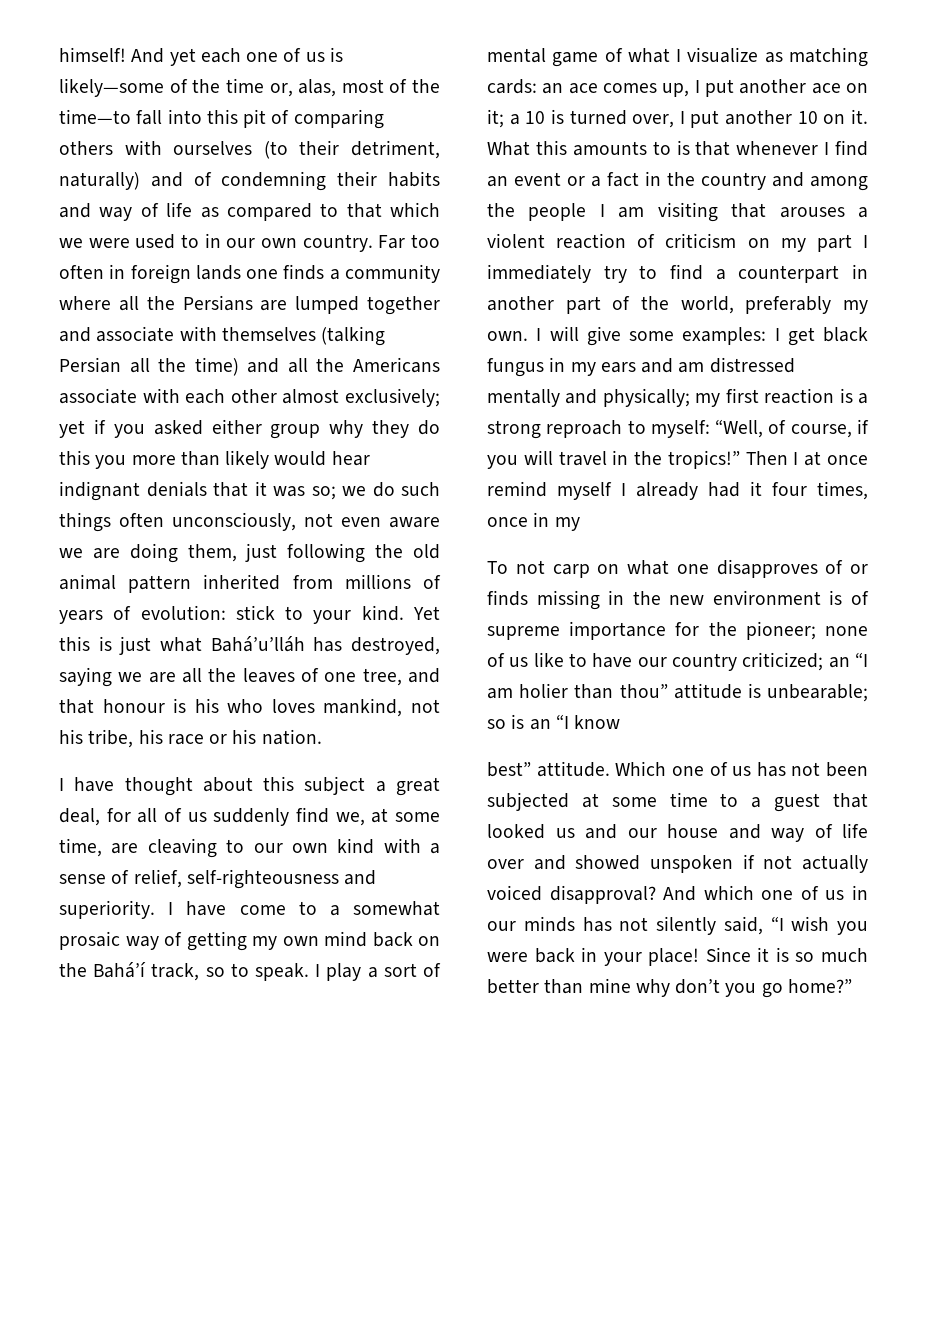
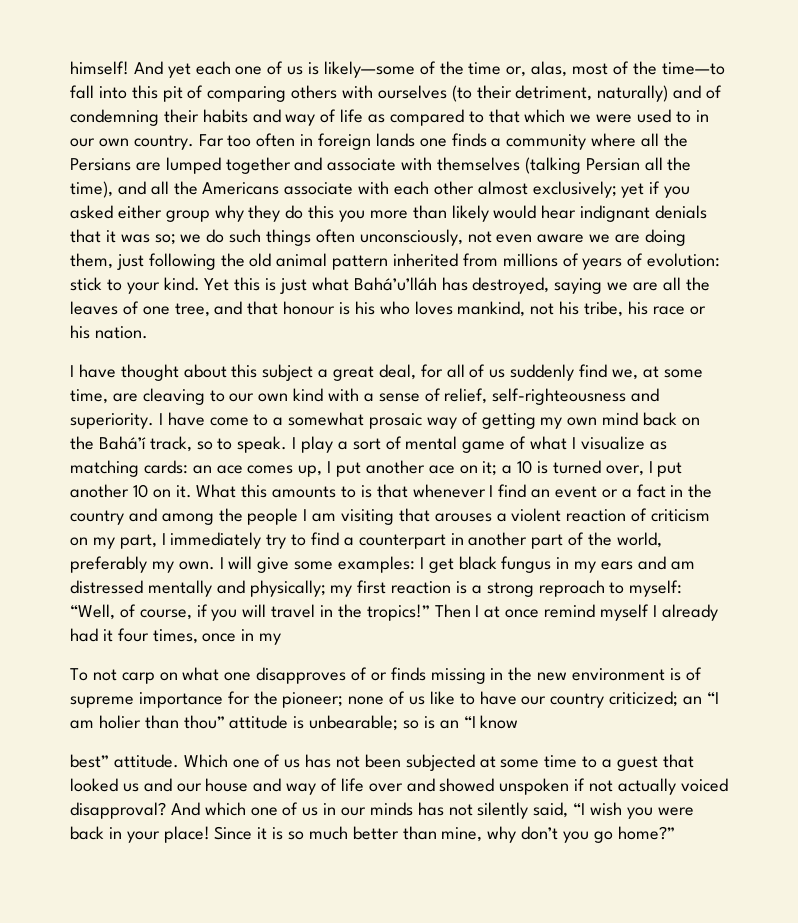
- Far too often in foreign lands one finds a community where all the Persians are lumped together and associate with themselves (talking Persian all the time) and all the Americans associate with each other almost exclusively;
+ Far too often in foreign lands one finds a community where all the Persians are lumped together and associate with themselves (talking Persian all the time), and all the Americans associate with each other almost exclusively;
- What this amounts to is that whenever I find an event or a fact in the country and among the people I am visiting that arouses a violent reaction of criticism on my part I immediately try to find a counterpart in another part of the world, preferably my own.
+ What this amounts to is that whenever I find an event or a fact in the country and among the people I am visiting that arouses a violent reaction of criticism on my part, I immediately try to find a counterpart in another part of the world, preferably my own.
- Since it is so much better than mine why don’t you go home?”
+ Since it is so much better than mine, why don’t you go home?”

